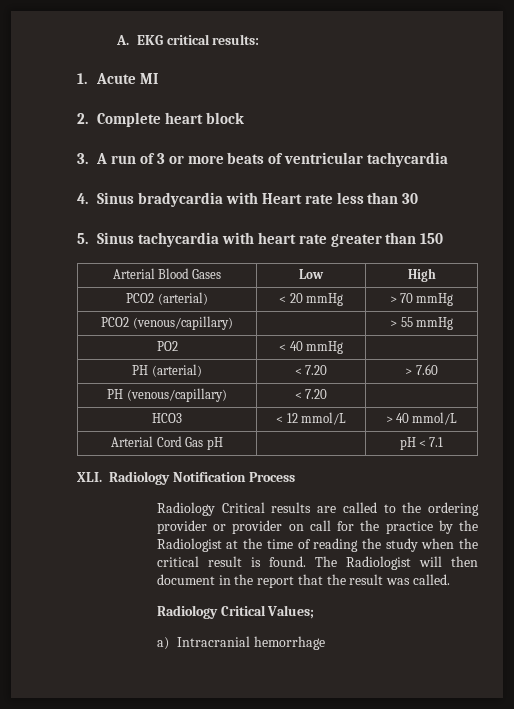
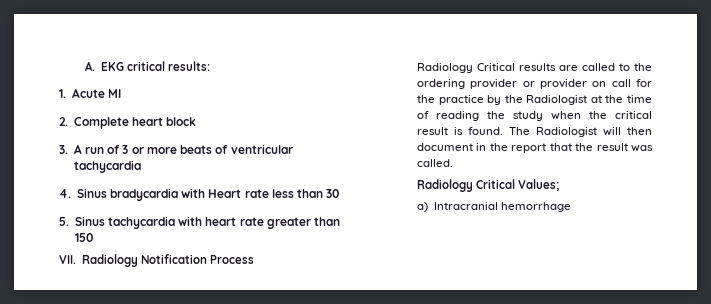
- Arterial Blood Gases | Low | High
- PCO2 (arterial) | < 20 mmHg | > 70 mmHg
- PCO2 (venous/capillary) | | > 55 mmHg
- PO2 | < 40 mmHg |
- PH (arterial) | < 7.20 | > 7.60
- PH (venous/capillary) | < 7.20 |
- HCO3 | < 12 mmol/L | > 40 mmol/L
- Arterial Cord Gas pH | | pH < 7.1
- XLI. Radiology Notification Process
+ VII. Radiology Notification Process

